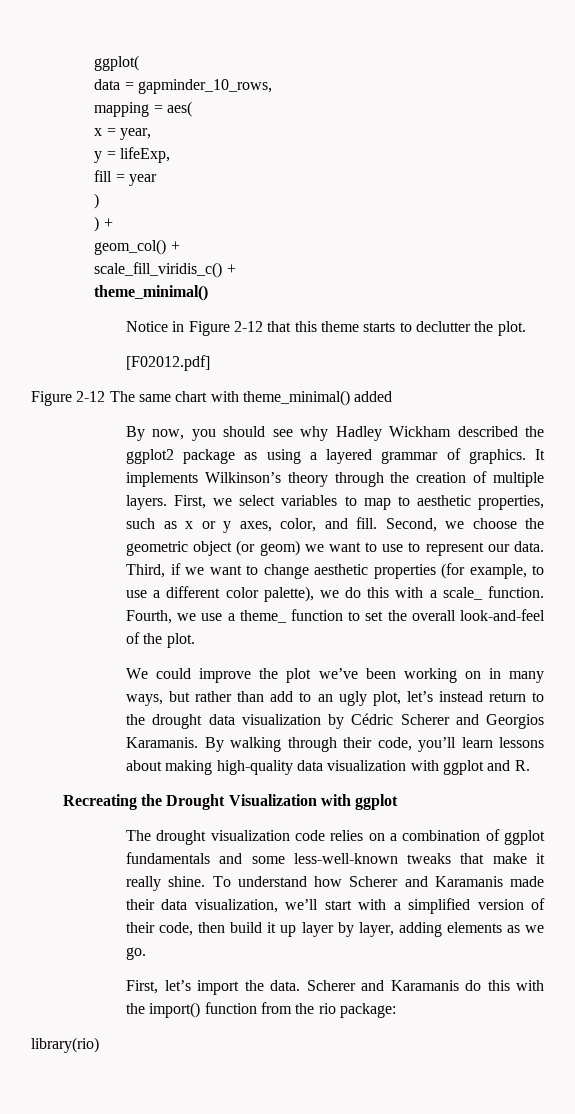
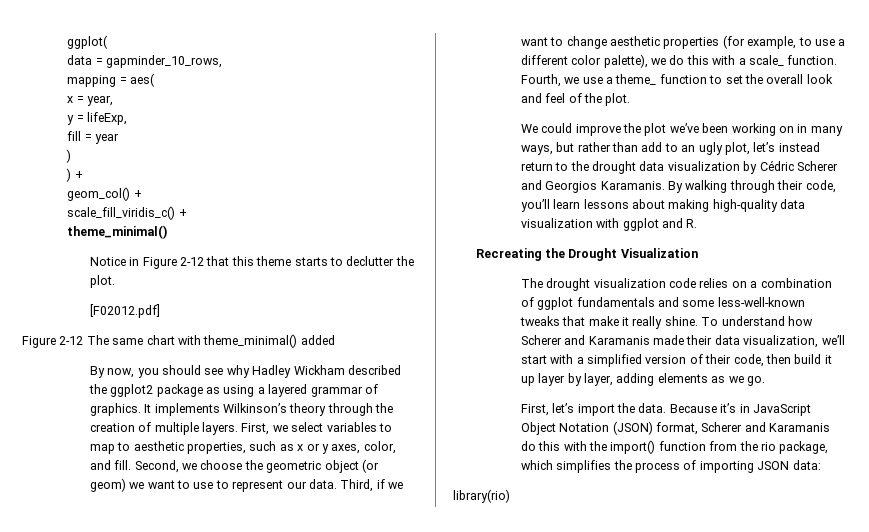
- Fourth, we use a theme_ function to set the overall look-and-feel of the plot.
+ Fourth, we use a theme_ function to set the overall look and feel of the plot.
- Recreating the Drought Visualization with ggplot
+ Recreating the Drought Visualization
- Scherer and Karamanis do this with the import() function from the rio package:
+ Because it’s in JavaScript Object Notation (JSON) format, Scherer and Karamanis do this with the import() function from the rio package, which simplifies the process of importing JSON data:

